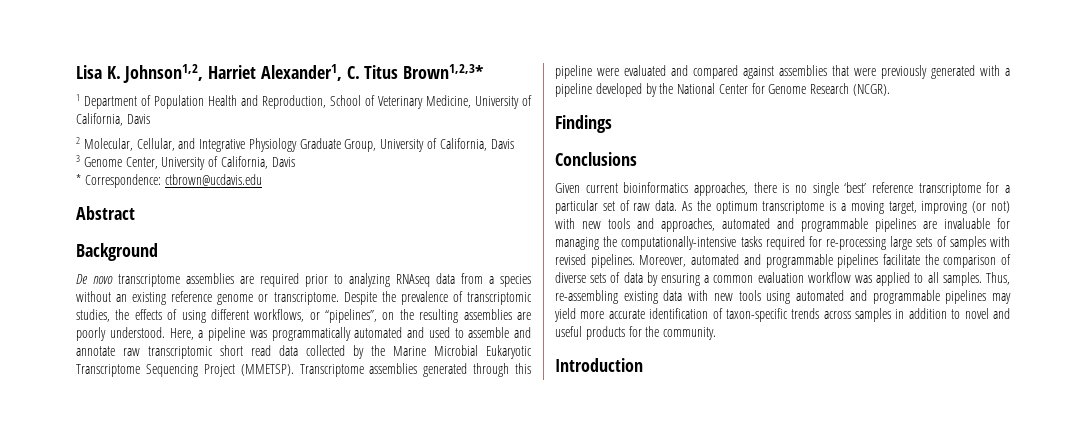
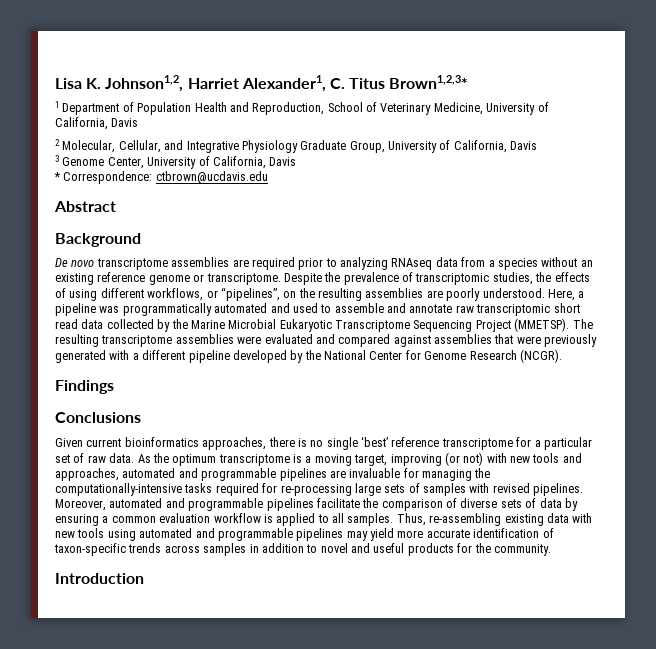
- Transcriptome assemblies generated through this pipeline were evaluated and compared against assemblies that were previously generated with a pipeline developed by the National Center for Genome Research (NCGR).
+ The resulting transcriptome assemblies were evaluated and compared against assemblies that were previously generated with a different pipeline developed by the National Center for Genome Research (NCGR).
- Moreover, automated and programmable pipelines facilitate the comparison of diverse sets of data by ensuring a common evaluation workflow was applied to all samples.
+ Moreover, automated and programmable pipelines facilitate the comparison of diverse sets of data by ensuring a common evaluation workflow is applied to all samples.

